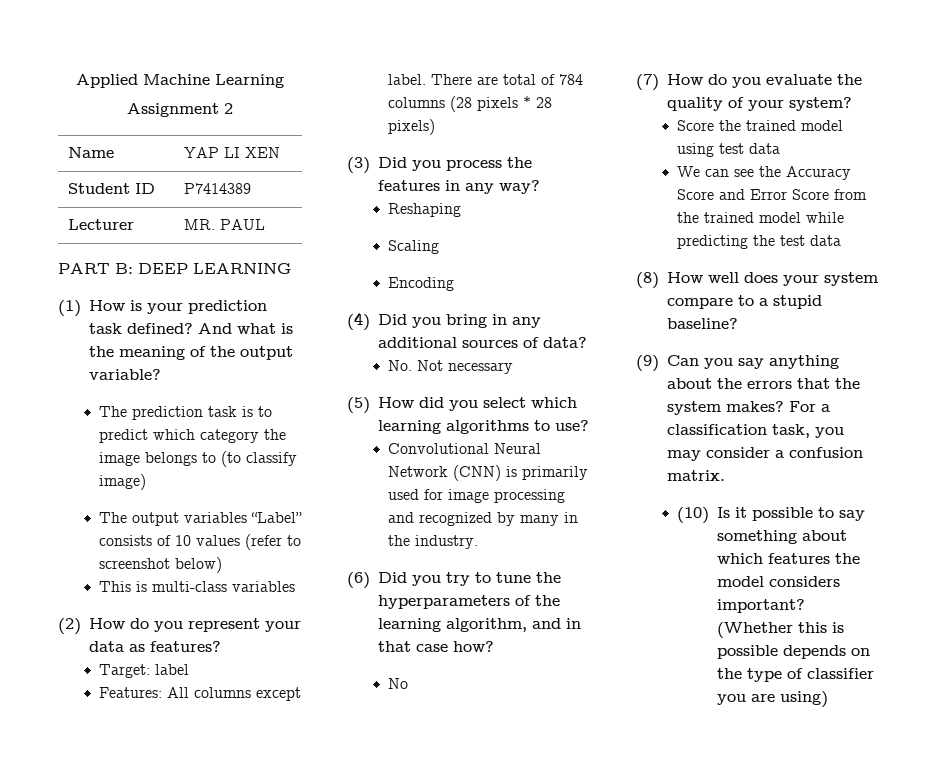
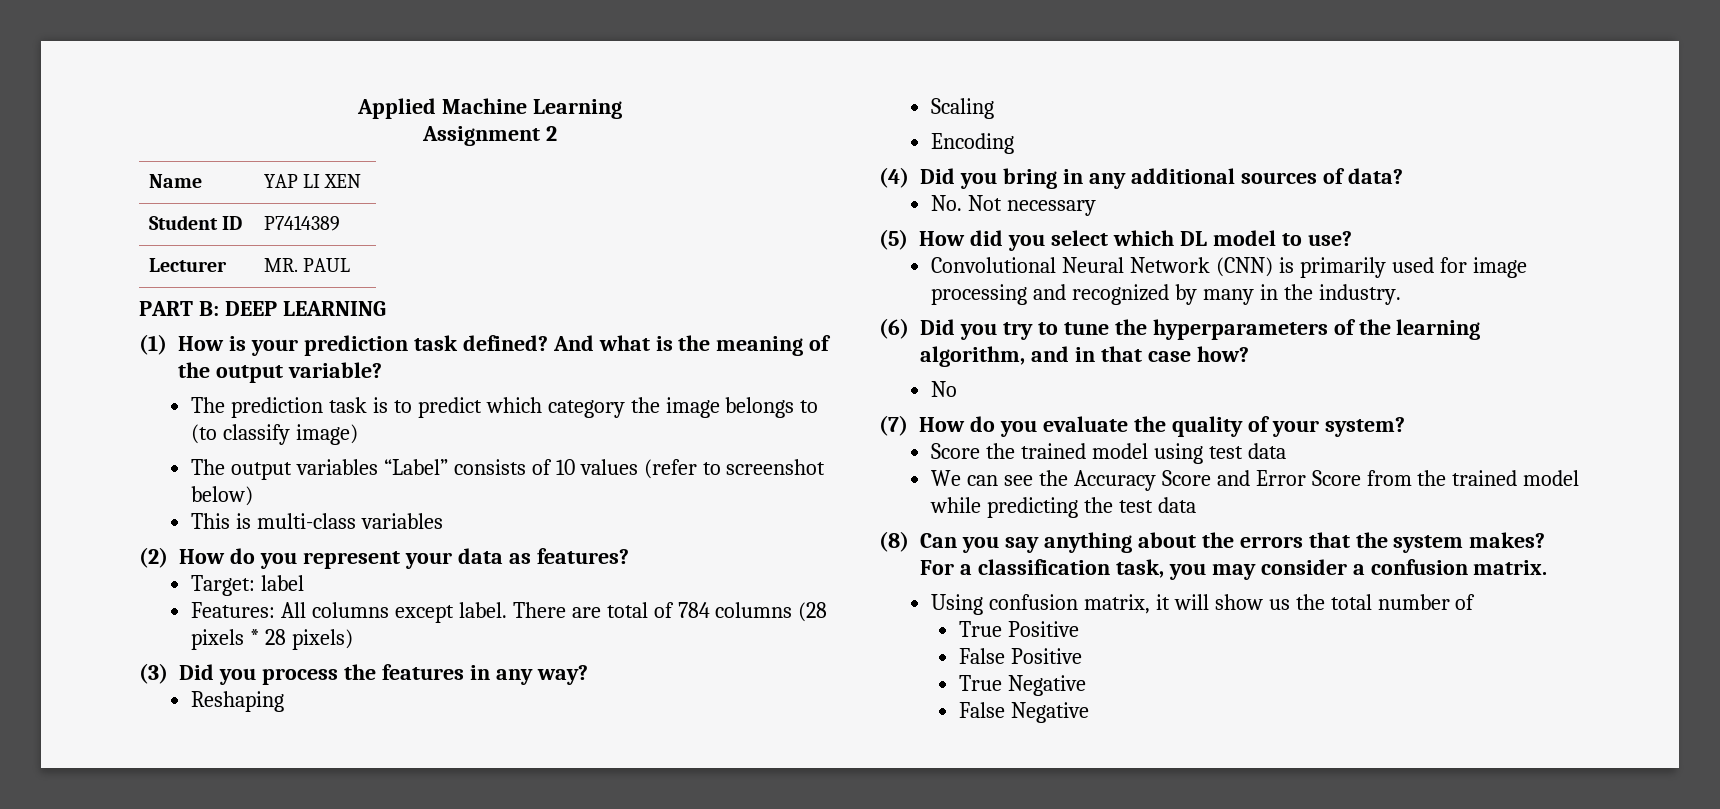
- (5) How did you select which learning algorithms to use?
+ (5) How did you select which DL model to use?
- (8) How well does your system compare to a stupid baseline?
- (9) Can you say anything about the errors that the system makes?
+ (8) Can you say anything about the errors that the system makes?
- (10) Is it possible to say something about which features the model considers important? (Whether this is possible depends on the type of classifier you are using)
+ Using confusion matrix, it will show us the total number of
+ True Positive
+ False Positive
+ True Negative
+ False Negative

